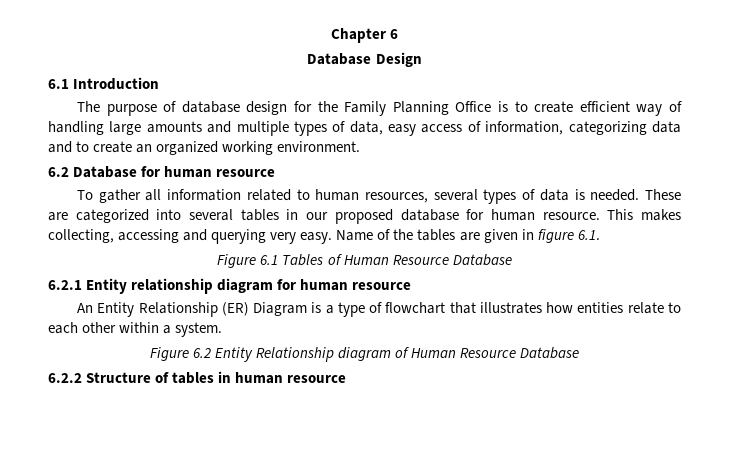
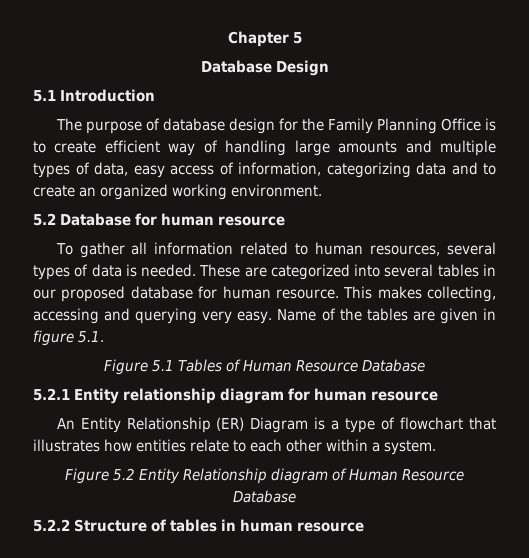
- Chapter 6
+ Chapter 5
- 6.1 Introduction
+ 5.1 Introduction
- 6.2 Database for human resource
+ 5.2 Database for human resource
- Name of the tables are given in figure 6.1.
- Figure 6.1 Tables of Human Resource Database
+ Name of the tables are given in figure 5.1.
+ Figure 5.1 Tables of Human Resource Database
- 6.2.1 Entity relationship diagram for human resource
+ 5.2.1 Entity relationship diagram for human resource
- Figure 6.2 Entity Relationship diagram of Human Resource Database
+ Figure 5.2 Entity Relationship diagram of Human Resource Database
- 6.2.2 Structure of tables in human resource
+ 5.2.2 Structure of tables in human resource

